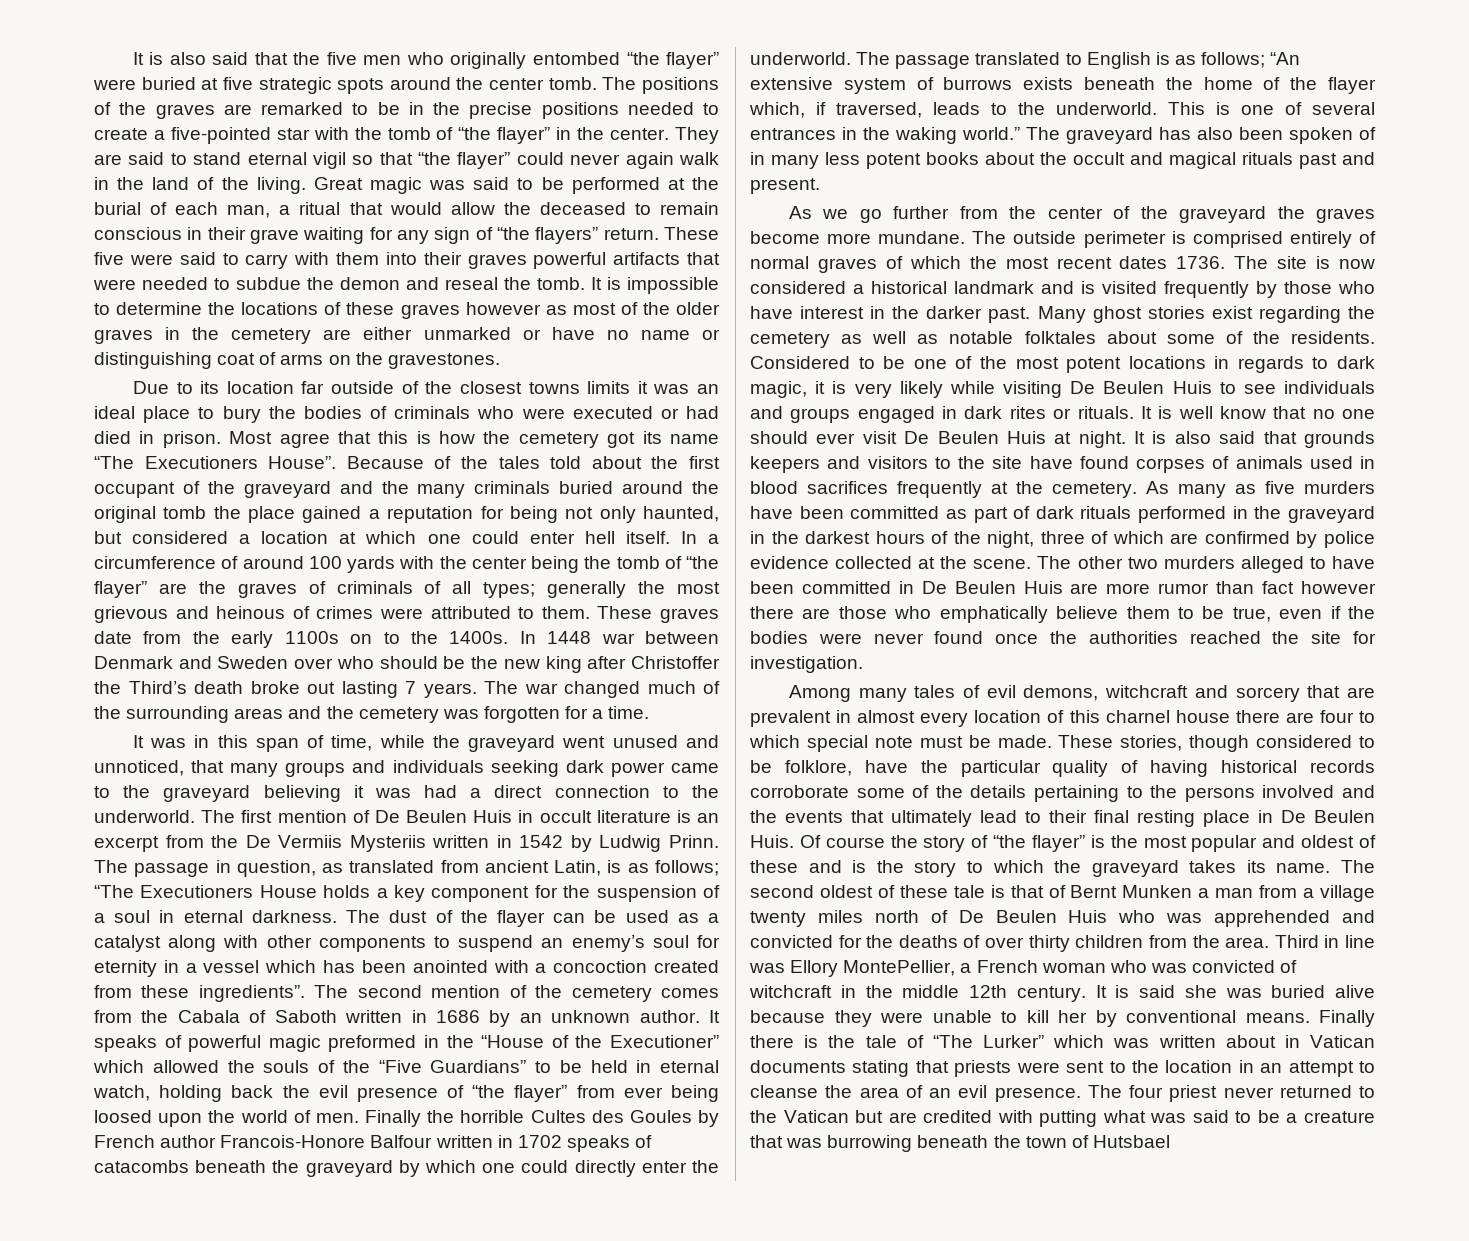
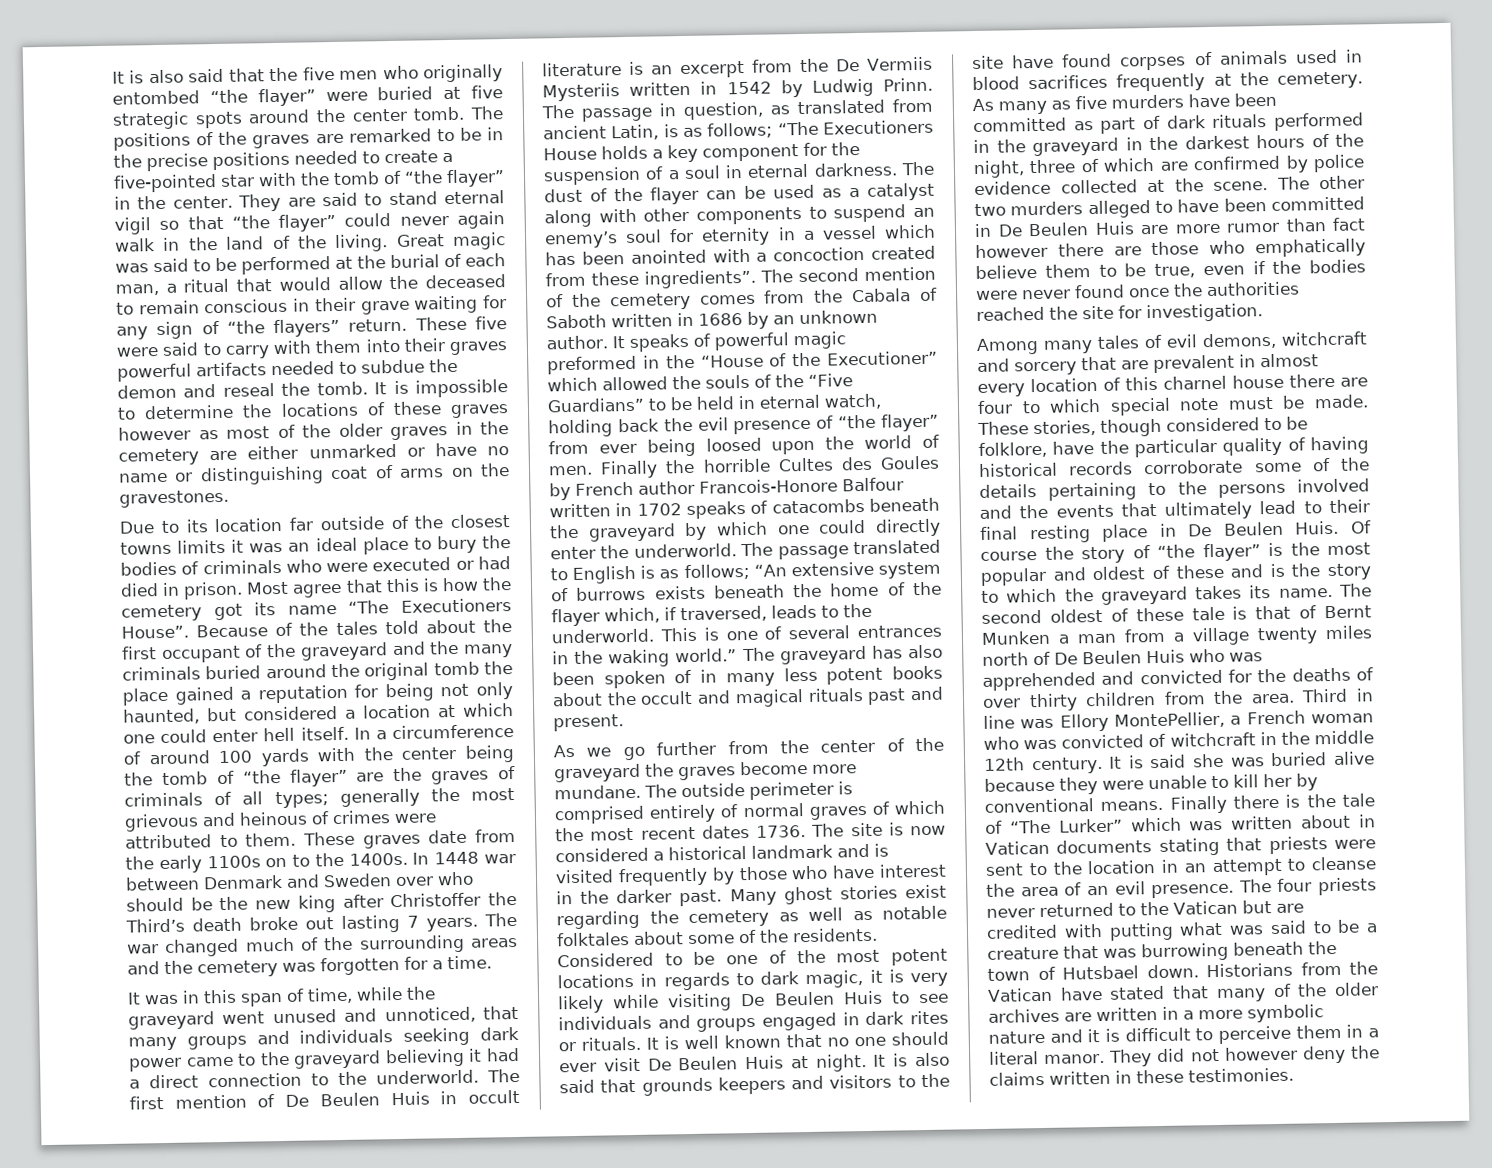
- These five were said to carry with them into their graves powerful artifacts that were needed to subdue the demon and reseal the tomb.
+ These five were said to carry with them into their graves powerful artifacts needed to subdue the demon and reseal the tomb.
- It was in this span of time, while the graveyard went unused and unnoticed, that many groups and individuals seeking dark power came to the graveyard believing it was had a direct connection to the underworld.
+ It was in this span of time, while the graveyard went unused and unnoticed, that many groups and individuals seeking dark power came to the graveyard believing it had a direct connection to the underworld.
- It is well know that no one should ever visit De Beulen Huis at night.
+ It is well known that no one should ever visit De Beulen Huis at night.
- The four priest never returned to the Vatican but are credited with putting what was said to be a creature that was burrowing beneath the town of Hutsbael
+ The four priests never returned to the Vatican but are credited with putting what was said to be a creature that was burrowing beneath the town of Hutsbael down. Historians from the Vatican have stated that many of the older archives are written in a more symbolic nature and it is difficult to perceive them in a literal manor. They did not however deny the claims written in these testimonies.

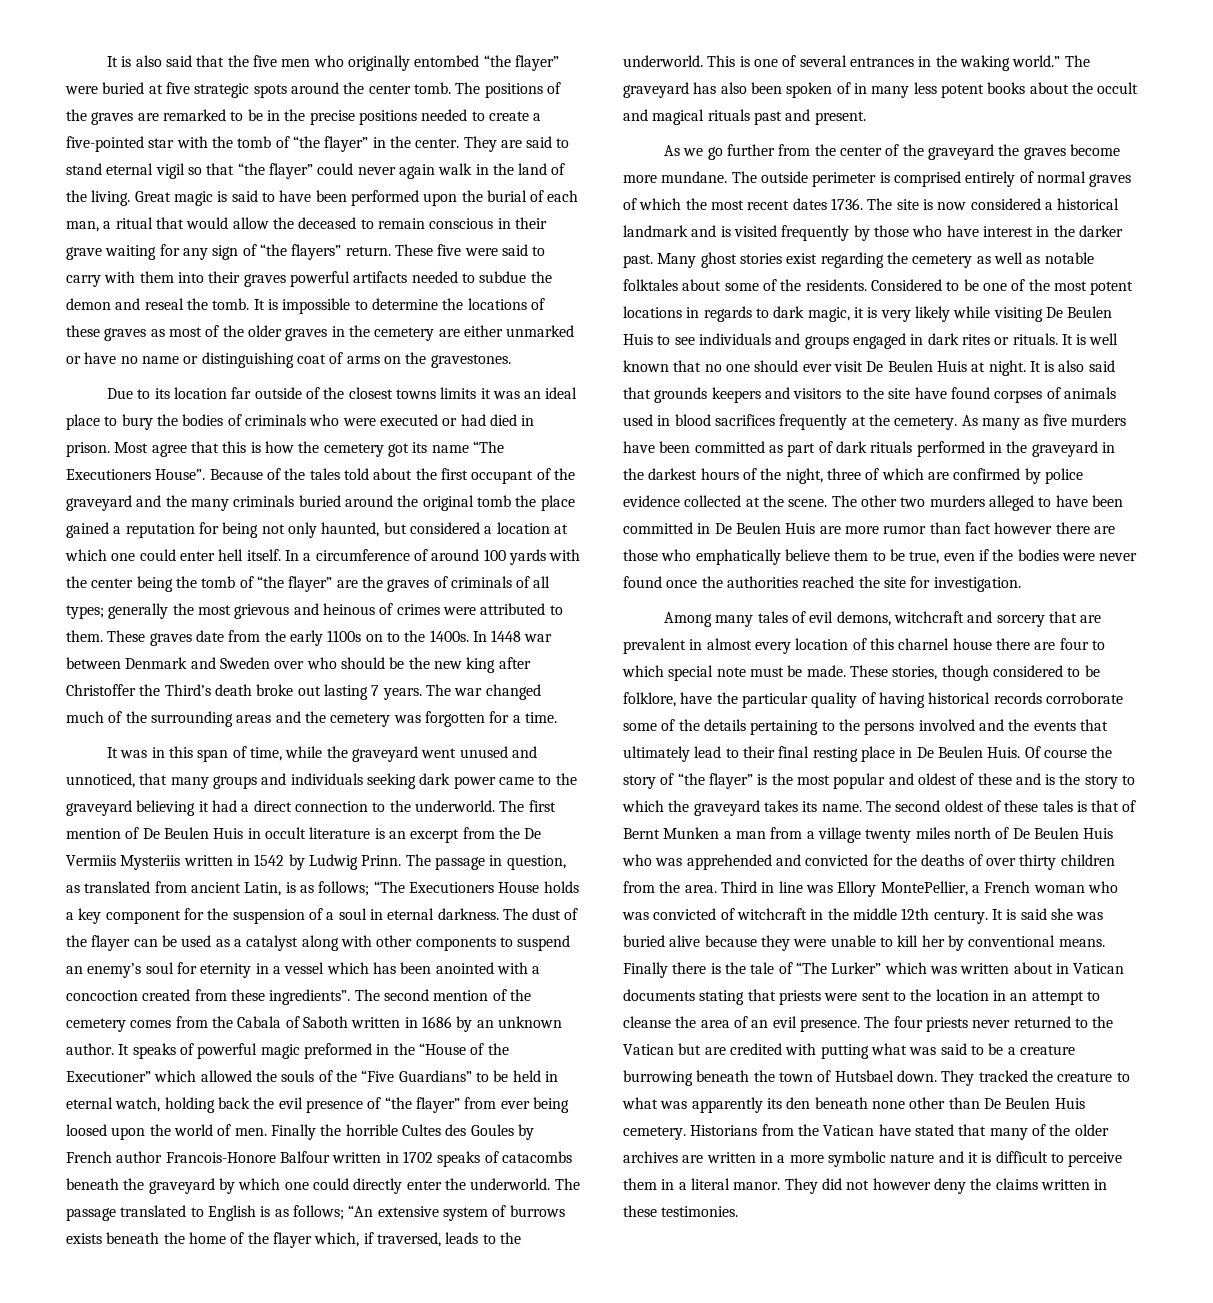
- Great magic was said to be performed at the burial of each man, a ritual that would allow the deceased to remain conscious in their grave waiting for any sign of “the flayers” return.
+ Great magic is said to have been performed upon the burial of each man, a ritual that would allow the deceased to remain conscious in their grave waiting for any sign of “the flayers” return.
- It is impossible to determine the locations of these graves however as most of the older graves in the cemetery are either unmarked or have no name or distinguishing coat of arms on the gravestones.
+ It is impossible to determine the locations of these graves as most of the older graves in the cemetery are either unmarked or have no name or distinguishing coat of arms on the gravestones.
- The second oldest of these tale is that of Bernt Munken a man from a village twenty miles north of De Beulen Huis who was apprehended and convicted for the deaths of over thirty children from the area.
+ The second oldest of these tales is that of Bernt Munken a man from a village twenty miles north of De Beulen Huis who was apprehended and convicted for the deaths of over thirty children from the area.
- The four priests never returned to the Vatican but are credited with putting what was said to be a creature that was burrowing beneath the town of Hutsbael down.
+ The four priests never returned to the Vatican but are credited with putting what was said to be a creature burrowing beneath the town of Hutsbael down.
+ They tracked the creature to what was apparently its den beneath none other than De Beulen Huis cemetery.

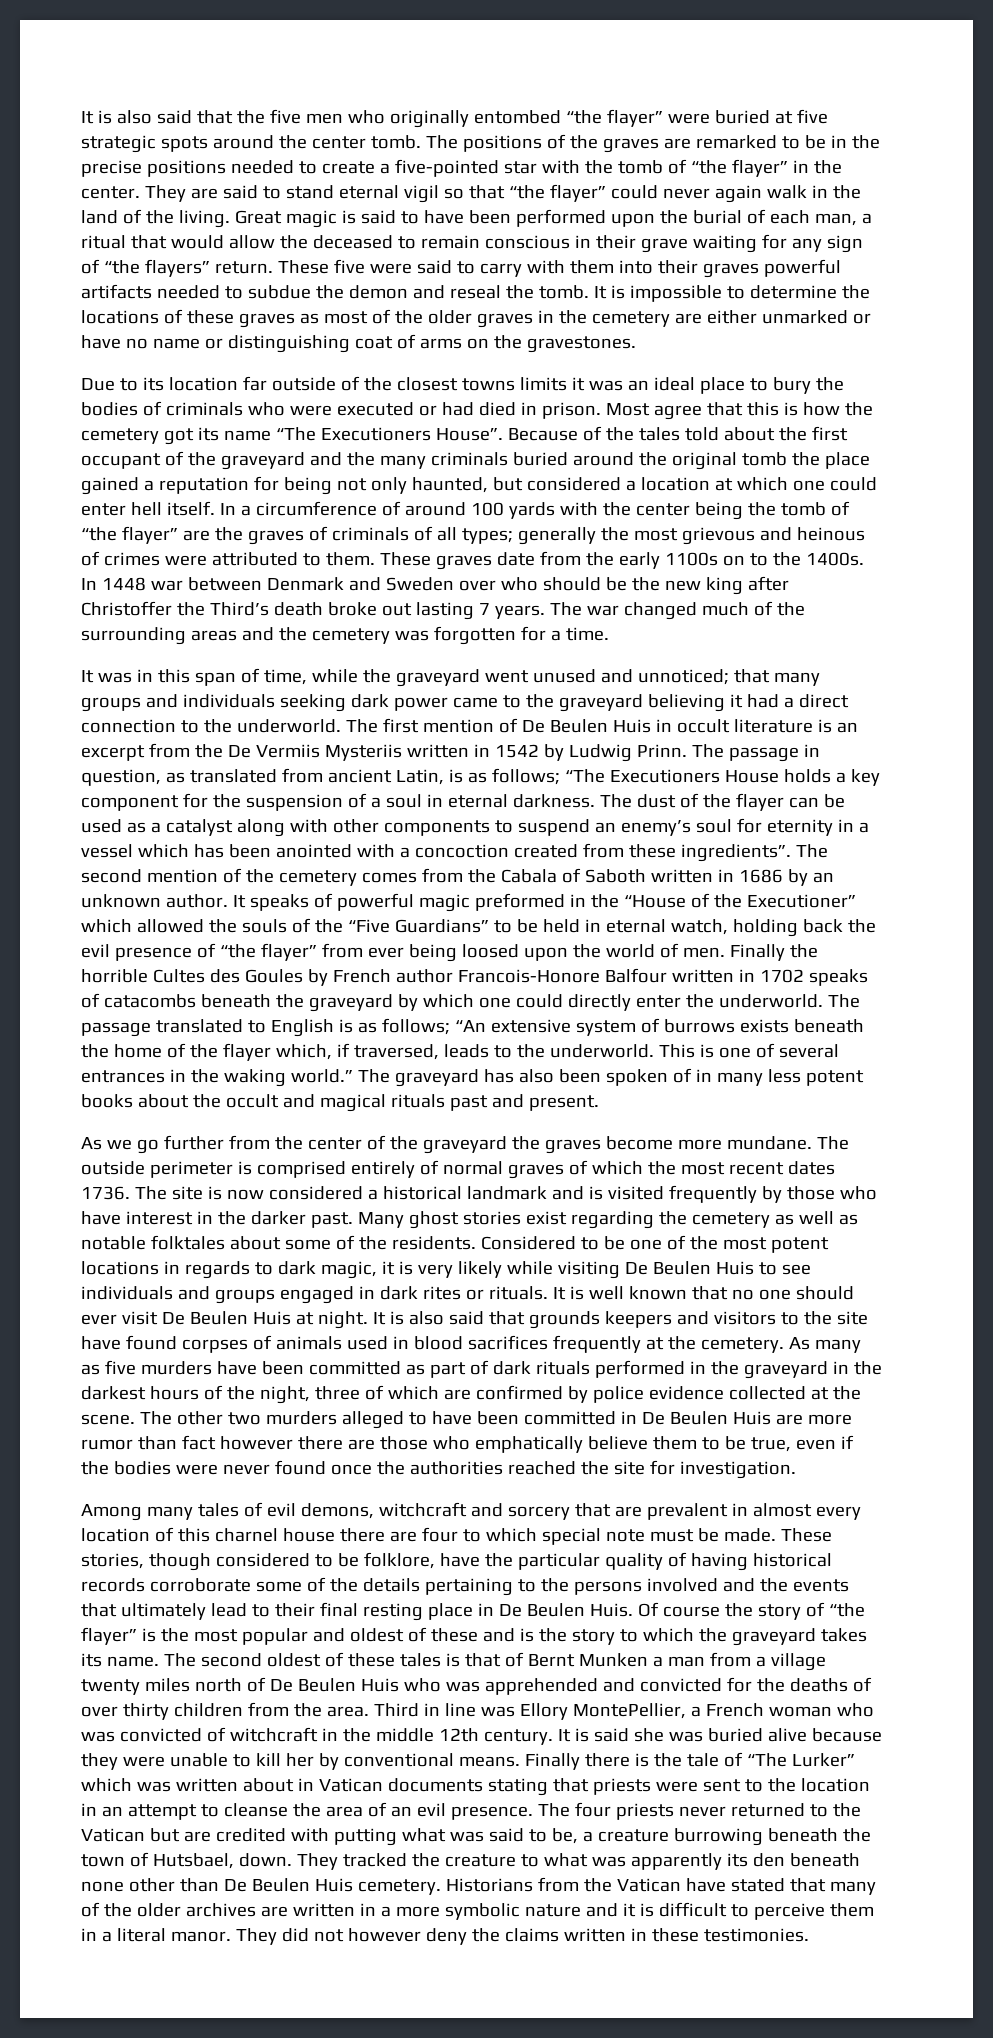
- It was in this span of time, while the graveyard went unused and unnoticed, that many groups and individuals seeking dark power came to the graveyard believing it had a direct connection to the underworld.
+ It was in this span of time, while the graveyard went unused and unnoticed; that many groups and individuals seeking dark power came to the graveyard believing it had a direct connection to the underworld.
- The four priests never returned to the Vatican but are credited with putting what was said to be a creature burrowing beneath the town of Hutsbael down.
+ The four priests never returned to the Vatican but are credited with putting what was said to be, a creature burrowing beneath the town of Hutsbael, down.

